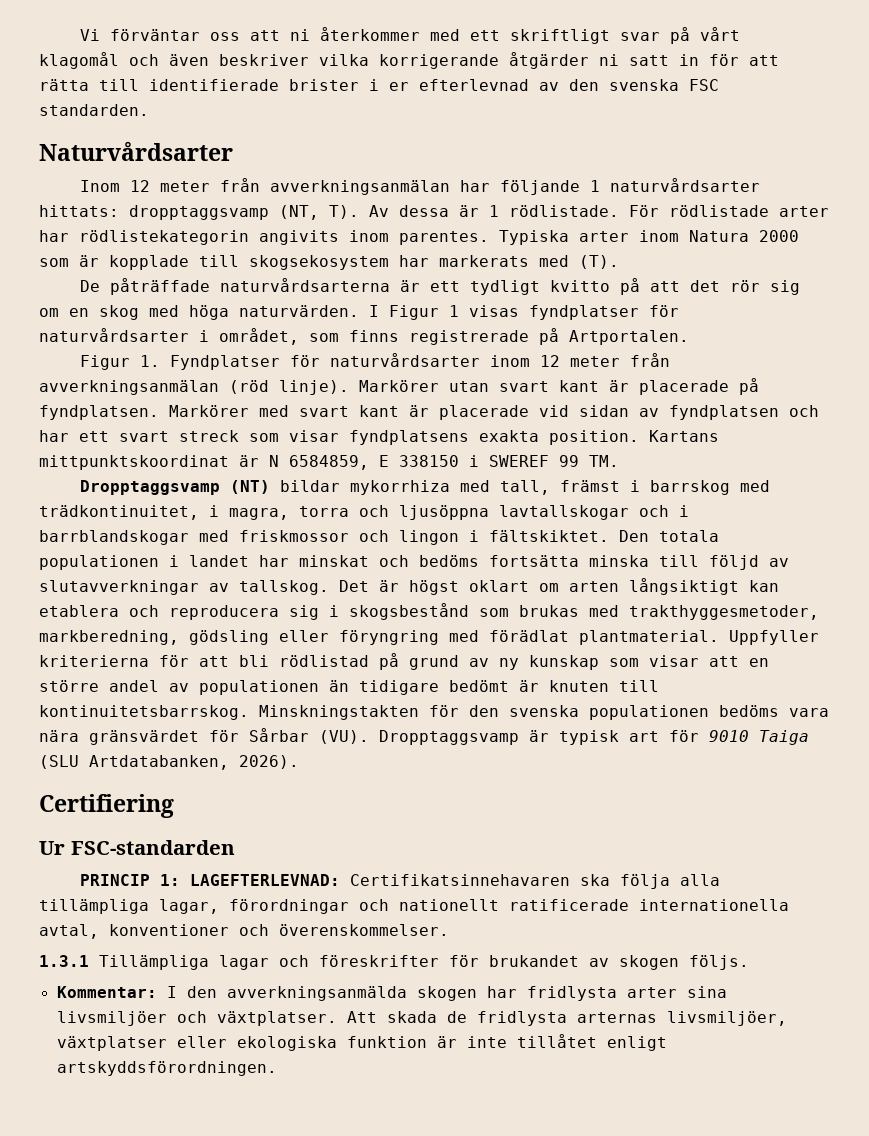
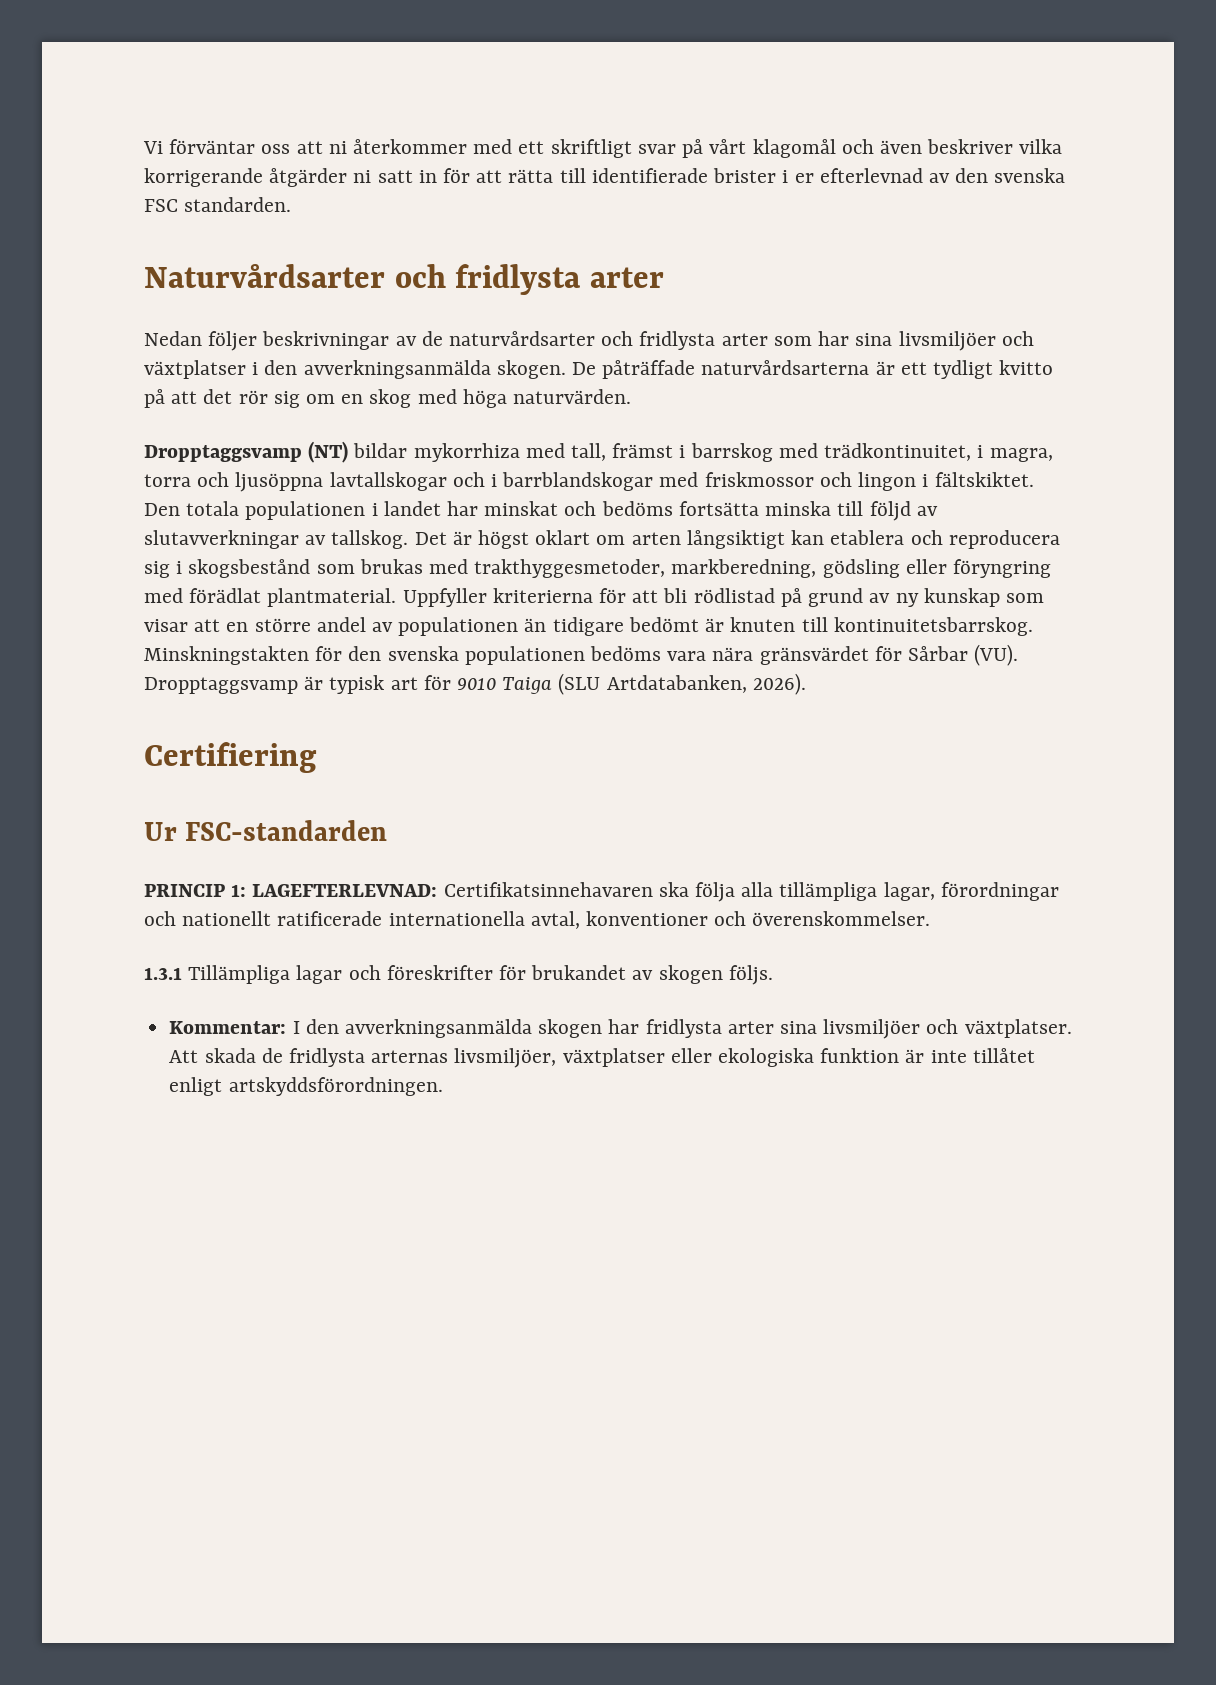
- Naturvårdsarter
- Inom 12 meter från avverkningsanmälan har följande 1 naturvårdsarter hittats: dropptaggsvamp (NT, T). Av dessa är 1 rödlistade. För rödlistade arter har rödlistekategorin angivits inom parentes. Typiska arter inom Natura 2000 som är kopplade till skogsekosystem har markerats med (T).
- De påträffade naturvårdsarterna är ett tydligt kvitto på att det rör sig om en skog med höga naturvärden. I Figur 1 visas fyndplatser för naturvårdsarter i området, som finns registrerade på Artportalen.
- Figur 1. Fyndplatser för naturvårdsarter inom 12 meter från avverkningsanmälan (röd linje). Markörer utan svart kant är placerade på fyndplatsen. Markörer med svart kant är placerade vid sidan av fyndplatsen och har ett svart streck som visar fyndplatsens exakta position. Kartans mittpunktskoordinat är N 6584859, E 338150 i SWEREF 99 TM.
+ Naturvårdsarter och fridlysta arter
+ Nedan följer beskrivningar av de naturvårdsarter och fridlysta arter som har sina livsmiljöer och växtplatser i den avverkningsanmälda skogen. De påträffade naturvårdsarterna är ett tydligt kvitto på att det rör sig om en skog med höga naturvärden.

